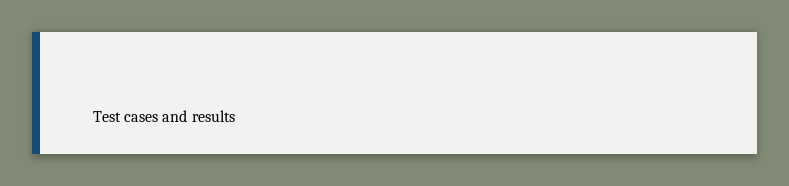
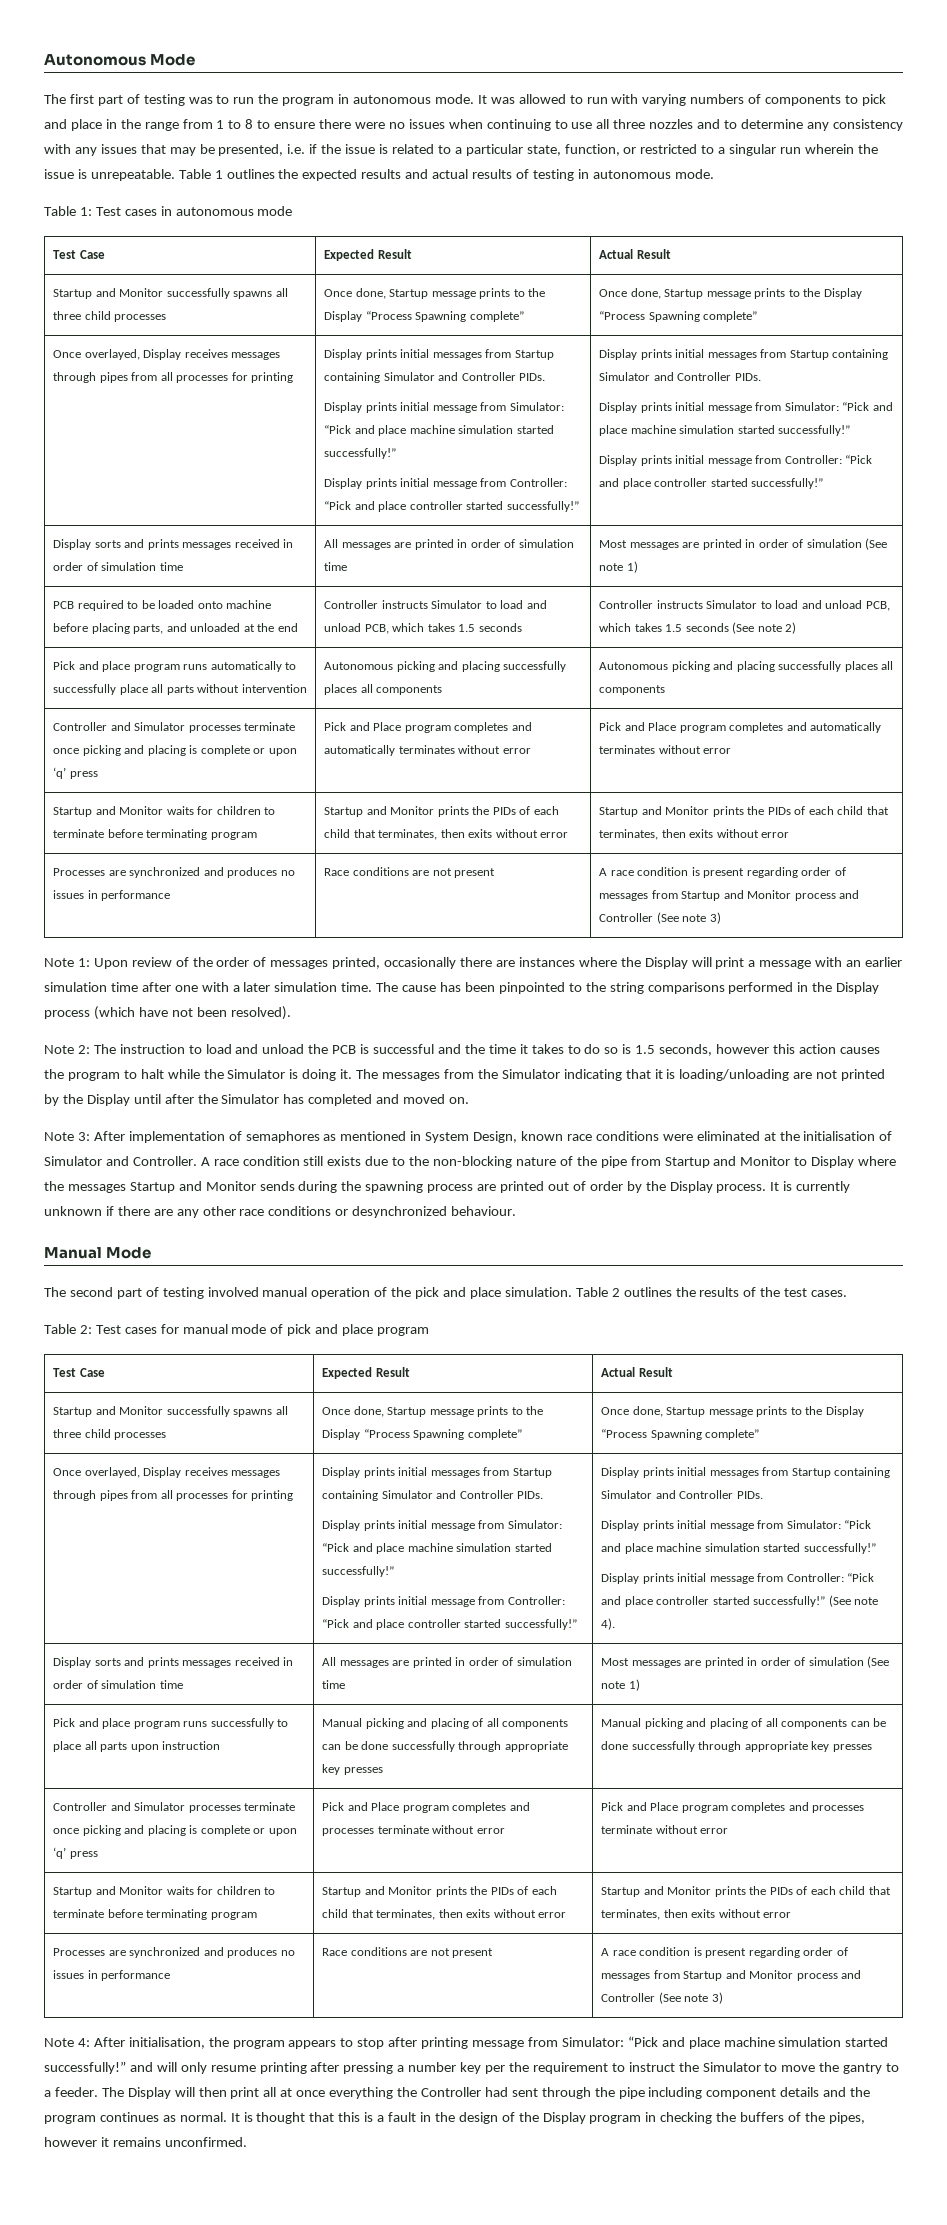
- Test cases and results
+ Autonomous Mode
+ The first part of testing was to run the program in autonomous mode. It was allowed to run with varying numbers of components to pick and place in the range from 1 to 8 to ensure there were no issues when continuing to use all three nozzles and to determine any consistency with any issues that may be presented, i.e. if the issue is related to a particular state, function, or restricted to a singular run wherein the issue is unrepeatable. Table 1 outlines the expected results and actual results of testing in autonomous mode.
+ Table 1: Test cases in autonomous mode
+ Test Case | Expected Result | Actual Result
+ Startup and Monitor successfully spawns all three child processes | Once done, Startup message prints to the Display “Process Spawning complete” | Once done, Startup message prints to the Display “Process Spawning complete”
+ Once overlayed, Display receives messages through pipes from all processes for printing | Display prints initial messages from Startup containing Simulator and Controller PIDs.
+ Display prints initial message from Simulator: “Pick and place machine simulation started successfully!”
+ Display prints initial message from Controller: “Pick and place controller started successfully!” | Display prints initial messages from Startup containing Simulator and Controller PIDs.
+ Display prints initial message from Simulator: “Pick and place machine simulation started successfully!”
+ Display prints initial message from Controller: “Pick and place controller started successfully!”
+ Display sorts and prints messages received in order of simulation time | All messages are printed in order of simulation time | Most messages are printed in order of simulation (See note 1)
+ PCB required to be loaded onto machine before placing parts, and unloaded at the end | Controller instructs Simulator to load and unload PCB, which takes 1.5 seconds | Controller instructs Simulator to load and unload PCB, which takes 1.5 seconds (See note 2)
+ Pick and place program runs automatically to successfully place all parts without intervention | Autonomous picking and placing successfully places all components | Autonomous picking and placing successfully places all components
+ Controller and Simulator processes terminate once picking and placing is complete or upon ‘q’ press | Pick and Place program completes and automatically terminates without error | Pick and Place program completes and automatically terminates without error
+ Startup and Monitor waits for children to terminate before terminating program | Startup and Monitor prints the PIDs of each child that terminates, then exits without error | Startup and Monitor prints the PIDs of each child that terminates, then exits without error
+ Processes are synchronized and produces no issues in performance | Race conditions are not present | A race condition is present regarding order of messages from Startup and Monitor process and Controller (See note 3)
+ Note 1: Upon review of the order of messages printed, occasionally there are instances where the Display will print a message with an earlier simulation time after one with a later simulation time. The cause has been pinpointed to the string comparisons performed in the Display process (which have not been resolved).
+ Note 2: The instruction to load and unload the PCB is successful and the time it takes to do so is 1.5 seconds, however this action causes the program to halt while the Simulator is doing it. The messages from the Simulator indicating that it is loading/unloading are not printed by the Display until after the Simulator has completed and moved on.
+ Note 3: After implementation of semaphores as mentioned in System Design, known race conditions were eliminated at the initialisation of Simulator and Controller. A race condition still exists due to the non-blocking nature of the pipe from Startup and Monitor to Display where the messages Startup and Monitor sends during the spawning process are printed out of order by the Display process. It is currently unknown if there are any other race conditions or desynchronized behaviour.
+ Manual Mode
+ The second part of testing involved manual operation of the pick and place simulation. Table 2 outlines the results of the test cases.
+ Table 2: Test cases for manual mode of pick and place program
+ Test Case | Expected Result | Actual Result
+ Startup and Monitor successfully spawns all three child processes | Once done, Startup message prints to the Display “Process Spawning complete” | Once done, Startup message prints to the Display “Process Spawning complete”
+ Once overlayed, Display receives messages through pipes from all processes for printing | Display prints initial messages from Startup containing Simulator and Controller PIDs.
+ Display prints initial message from Simulator: “Pick and place machine simulation started successfully!”
+ Display prints initial message from Controller: “Pick and place controller started successfully!” | Display prints initial messages from Startup containing Simulator and Controller PIDs.
+ Display prints initial message from Simulator: “Pick and place machine simulation started successfully!”
+ Display prints initial message from Controller: “Pick and place controller started successfully!” (See note 4).
+ Display sorts and prints messages received in order of simulation time | All messages are printed in order of simulation time | Most messages are printed in order of simulation (See note 1)
+ Pick and place program runs successfully to place all parts upon instruction | Manual picking and placing of all components can be done successfully through appropriate key presses | Manual picking and placing of all components can be done successfully through appropriate key presses
+ Controller and Simulator processes terminate once picking and placing is complete or upon ‘q’ press | Pick and Place program completes and processes terminate without error | Pick and Place program completes and processes terminate without error
+ Startup and Monitor waits for children to terminate before terminating program | Startup and Monitor prints the PIDs of each child that terminates, then exits without error | Startup and Monitor prints the PIDs of each child that terminates, then exits without error
+ Processes are synchronized and produces no issues in performance | Race conditions are not present | A race condition is present regarding order of messages from Startup and Monitor process and Controller (See note 3)
+ Note 4: After initialisation, the program appears to stop after printing message from Simulator: “Pick and place machine simulation started successfully!” and will only resume printing after pressing a number key per the requirement to instruct the Simulator to move the gantry to a feeder. The Display will then print all at once everything the Controller had sent through the pipe including component details and the program continues as normal. It is thought that this is a fault in the design of the Display program in checking the buffers of the pipes, however it remains unconfirmed.

